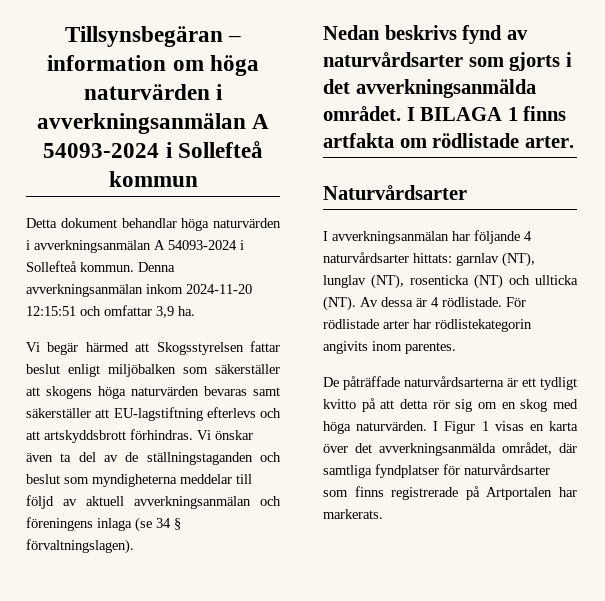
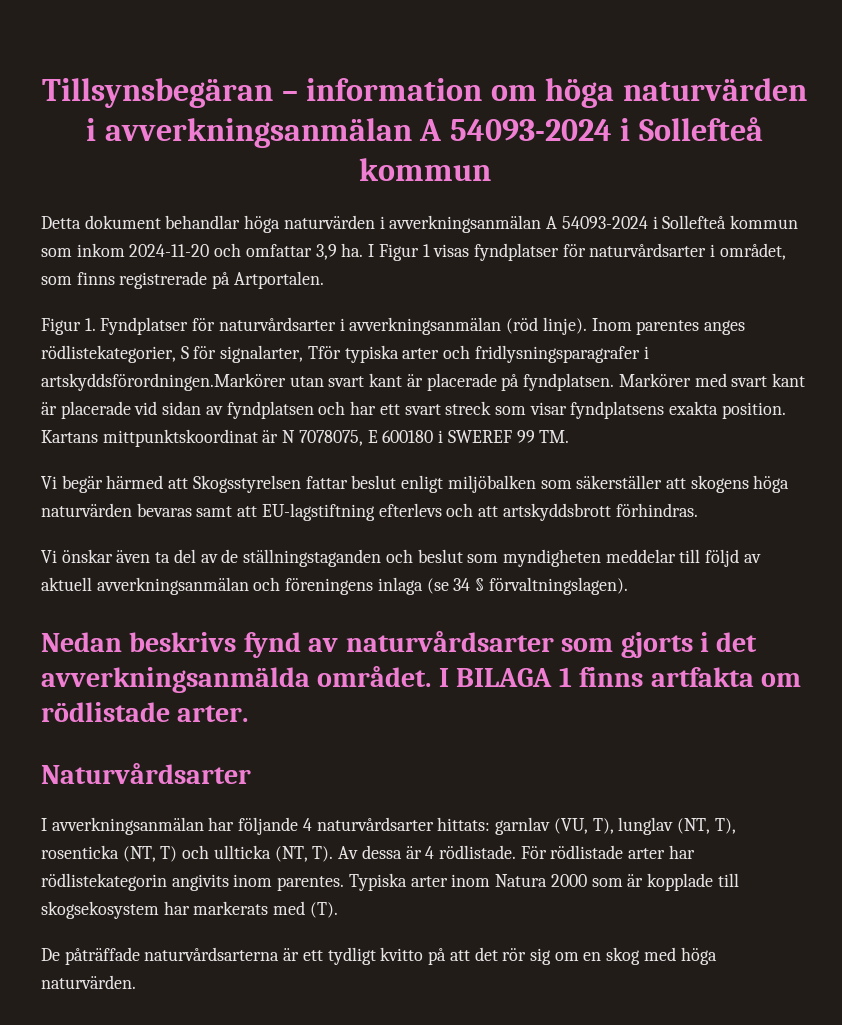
- Detta dokument behandlar höga naturvärden i avverkningsanmälan A 54093-2024 i Sollefteå kommun. Denna avverkningsanmälan inkom 2024-11-20 12:15:51 och omfattar 3,9 ha.
+ Detta dokument behandlar höga naturvärden i avverkningsanmälan A 54093-2024 i Sollefteå kommun som inkom 2024-11-20 och omfattar 3,9 ha. I Figur 1 visas fyndplatser för naturvårdsarter i området, som finns registrerade på Artportalen.
+ Figur 1. Fyndplatser för naturvårdsarter i avverkningsanmälan (röd linje). Inom parentes anges rödlistekategorier, S för signalarter, Tför typiska arter och fridlysningsparagrafer i artskyddsförordningen.Markörer utan svart kant är placerade på fyndplatsen. Markörer med svart kant är placerade vid sidan av fyndplatsen och har ett svart streck som visar fyndplatsens exakta position. Kartans mittpunktskoordinat är N 7078075, E 600180 i SWEREF 99 TM.
- Vi begär härmed att Skogsstyrelsen fattar beslut enligt miljöbalken som säkerställer att skogens höga naturvärden bevaras samt säkerställer att EU-lagstiftning efterlevs och att artskyddsbrott förhindras. Vi önskar även ta del av de ställningstaganden och beslut som myndigheterna meddelar till följd av aktuell avverkningsanmälan och föreningens inlaga (se 34 § förvaltningslagen).
+ Vi begär härmed att Skogsstyrelsen fattar beslut enligt miljöbalken som säkerställer att skogens höga naturvärden bevaras samt att EU-lagstiftning efterlevs och att artskyddsbrott förhindras.
+ Vi önskar även ta del av de ställningstaganden och beslut som myndigheten meddelar till följd av aktuell avverkningsanmälan och föreningens inlaga (se 34 § förvaltningslagen).
- I avverkningsanmälan har följande 4 naturvårdsarter hittats: garnlav (NT), lunglav (NT), rosenticka (NT) och ullticka (NT). Av dessa är 4 rödlistade.
+ I avverkningsanmälan har följande 4 naturvårdsarter hittats: garnlav (VU, T), lunglav (NT, T), rosenticka (NT, T) och ullticka (NT, T). Av dessa är 4 rödlistade.
+ Typiska arter inom Natura 2000 som är kopplade till skogsekosystem har markerats med (T).
- De påträffade naturvårdsarterna är ett tydligt kvitto på att detta rör sig om en skog med höga naturvärden. I Figur 1 visas en karta över det avverkningsanmälda området, där samtliga fyndplatser för naturvårdsarter som finns registrerade på Artportalen har markerats.
+ De påträffade naturvårdsarterna är ett tydligt kvitto på att det rör sig om en skog med höga naturvärden.

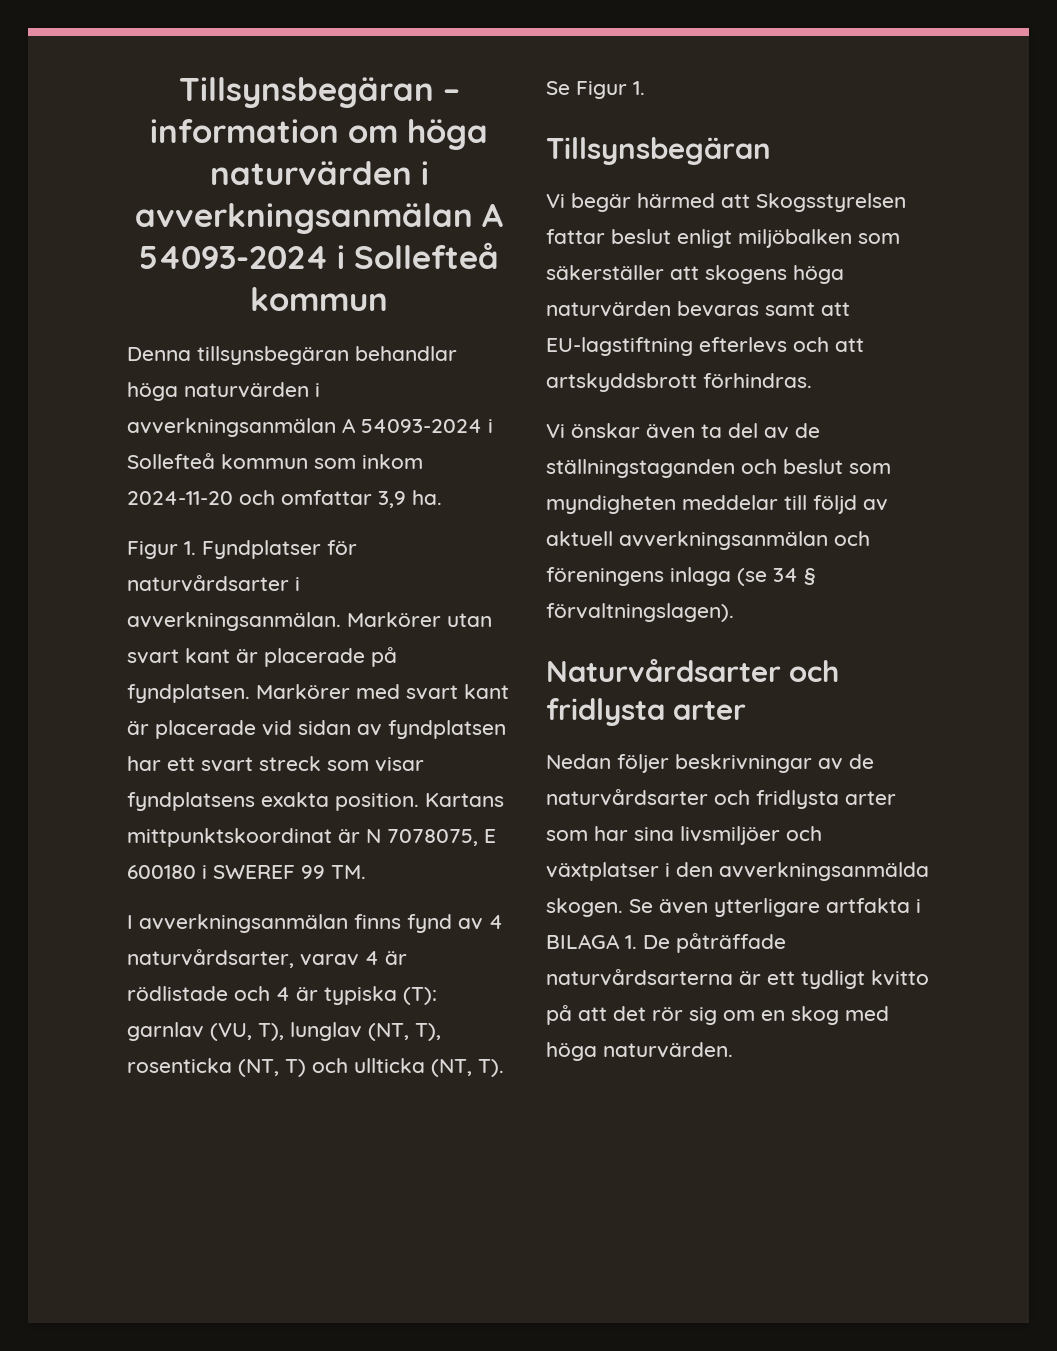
- Detta dokument behandlar höga naturvärden i avverkningsanmälan A 54093-2024 i Sollefteå kommun som inkom 2024-11-20 och omfattar 3,9 ha. I Figur 1 visas fyndplatser för naturvårdsarter i området, som finns registrerade på Artportalen.
+ Denna tillsynsbegäran behandlar höga naturvärden i avverkningsanmälan A 54093-2024 i Sollefteå kommun som inkom 2024-11-20 och omfattar 3,9 ha.
- Figur 1. Fyndplatser för naturvårdsarter i avverkningsanmälan (röd linje). Inom parentes anges rödlistekategorier, S för signalarter, Tför typiska arter och fridlysningsparagrafer i artskyddsförordningen.Markörer utan svart kant är placerade på fyndplatsen.
+ Figur 1. Fyndplatser för naturvårdsarter i avverkningsanmälan. Markörer utan svart kant är placerade på fyndplatsen.
- Markörer med svart kant är placerade vid sidan av fyndplatsen och har ett svart streck som visar fyndplatsens exakta position.
+ Markörer med svart kant är placerade vid sidan av fyndplatsen har ett svart streck som visar fyndplatsens exakta position.
+ I avverkningsanmälan finns fynd av 4 naturvårdsarter, varav 4 är rödlistade och 4 är typiska (T): garnlav (VU, T), lunglav (NT, T), rosenticka (NT, T) och ullticka (NT, T). Se Figur 1.
+ Tillsynsbegäran
- Nedan beskrivs fynd av naturvårdsarter som gjorts i det avverkningsanmälda området. I BILAGA 1 finns artfakta om rödlistade arter.
- Naturvårdsarter
- I avverkningsanmälan har följande 4 naturvårdsarter hittats: garnlav (VU, T), lunglav (NT, T), rosenticka (NT, T) och ullticka (NT, T). Av dessa är 4 rödlistade. För rödlistade arter har rödlistekategorin angivits inom parentes. Typiska arter inom Natura 2000 som är kopplade till skogsekosystem har markerats med (T).
- De påträffade naturvårdsarterna är ett tydligt kvitto på att det rör sig om en skog med höga naturvärden.
+ Naturvårdsarter och fridlysta arter
+ Nedan följer beskrivningar av de naturvårdsarter och fridlysta arter som har sina livsmiljöer och växtplatser i den avverkningsanmälda skogen. Se även ytterligare artfakta i BILAGA 1. De påträffade naturvårdsarterna är ett tydligt kvitto på att det rör sig om en skog med höga naturvärden.

